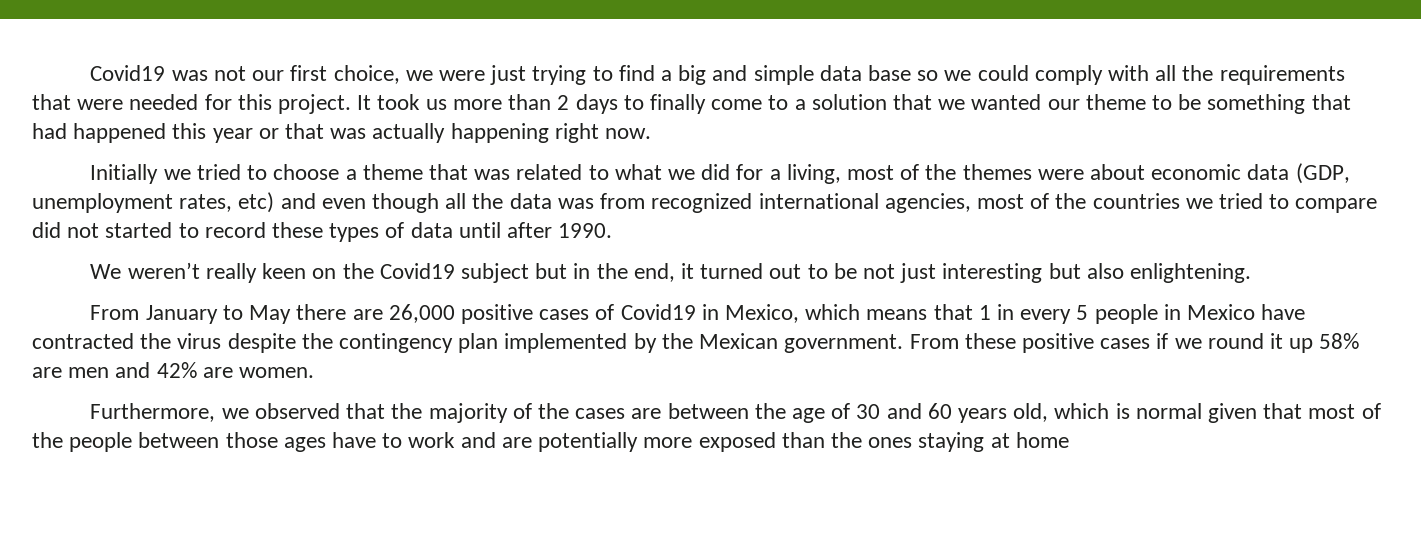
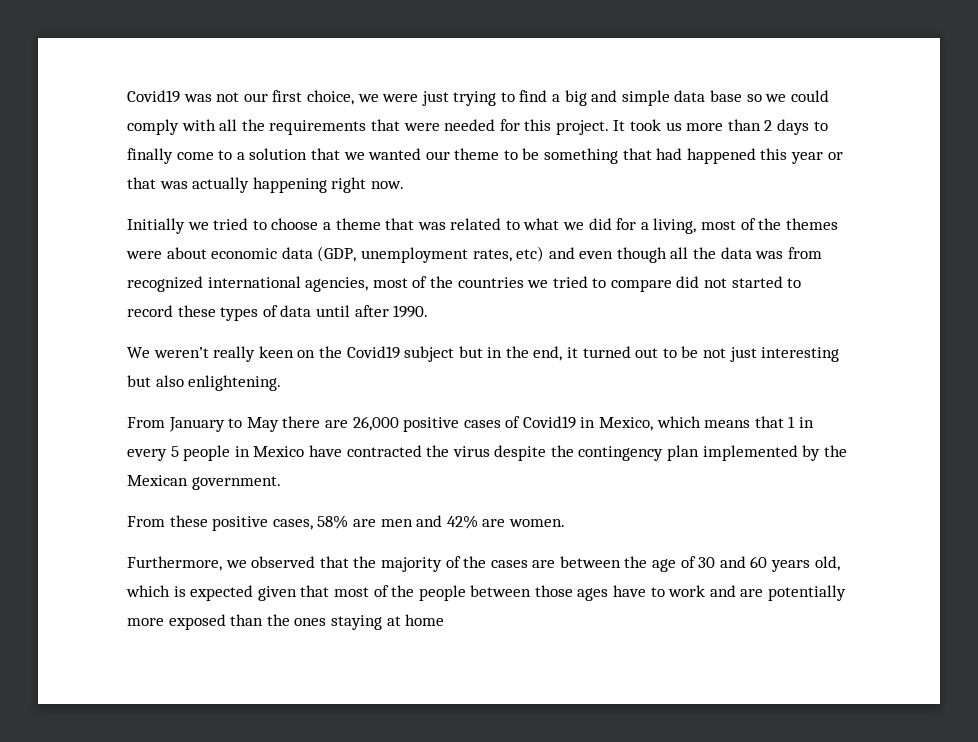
- From January to May there are 26,000 positive cases of Covid19 in Mexico, which means that 1 in every 5 people in Mexico have contracted the virus despite the contingency plan implemented by the Mexican government. From these positive cases if we round it up 58% are men and 42% are women.
+ From January to May there are 26,000 positive cases of Covid19 in Mexico, which means that 1 in every 5 people in Mexico have contracted the virus despite the contingency plan implemented by the Mexican government.
+ From these positive cases, 58% are men and 42% are women.
- Furthermore, we observed that the majority of the cases are between the age of 30 and 60 years old, which is normal given that most of the people between those ages have to work and are potentially more exposed than the ones staying at home
+ Furthermore, we observed that the majority of the cases are between the age of 30 and 60 years old, which is expected given that most of the people between those ages have to work and are potentially more exposed than the ones staying at home

